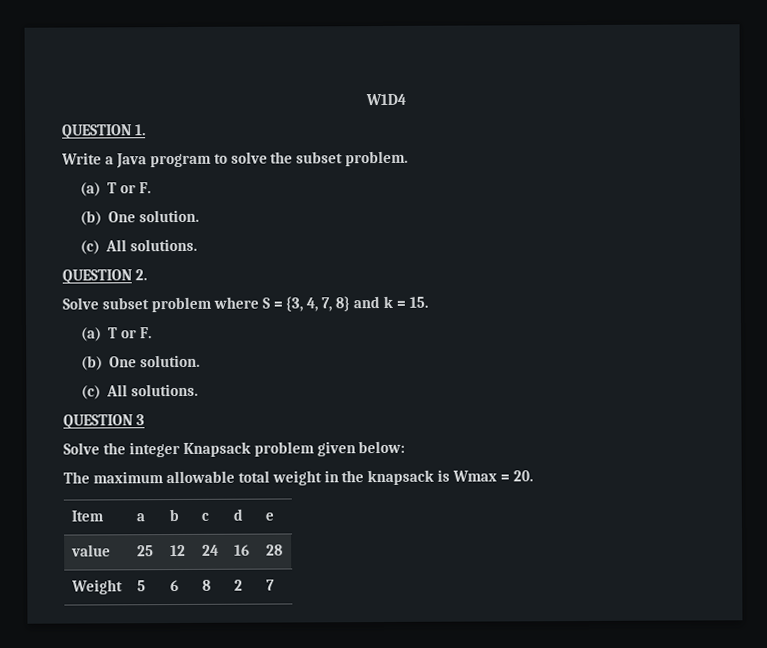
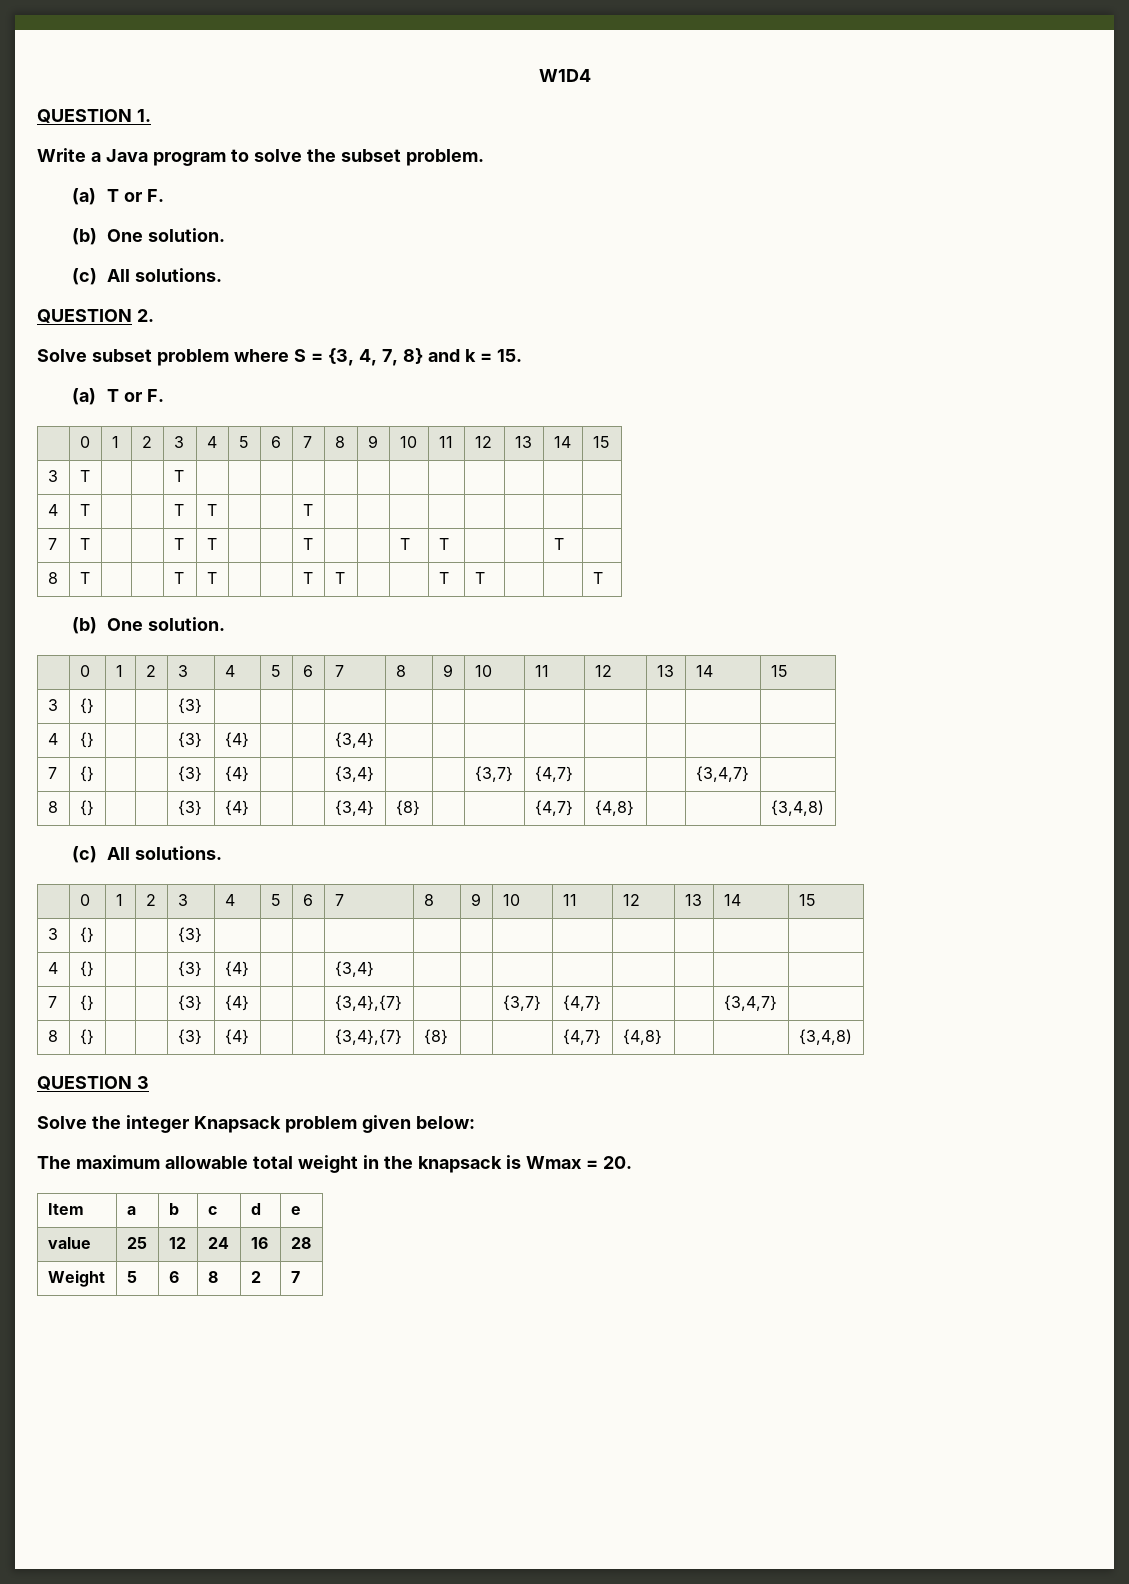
  Solve subset problem where S = {3, 4, 7, 8} and k = 15.
  (a) T or F.
+ | 0 | 1 | 2 | 3 | 4 | 5 | 6 | 7 | 8 | 9 | 10 | 11 | 12 | 13 | 14 | 15
+ 3 | T | | | T | | | | | | | | | | | |
+ 4 | T | | | T | T | | | T | | | | | | | |
+ 7 | T | | | T | T | | | T | | | T | T | | | T |
+ 8 | T | | | T | T | | | T | T | | | T | T | | | T
  (b) One solution.
+ | 0 | 1 | 2 | 3 | 4 | 5 | 6 | 7 | 8 | 9 | 10 | 11 | 12 | 13 | 14 | 15
+ 3 | {} | | | {3} | | | | | | | | | | | |
+ 4 | {} | | | {3} | {4} | | | {3,4} | | | | | | | |
+ 7 | {} | | | {3} | {4} | | | {3,4} | | | {3,7} | {4,7} | | | {3,4,7} |
+ 8 | {} | | | {3} | {4} | | | {3,4} | {8} | | | {4,7} | {4,8} | | | {3,4,8)
  (c) All solutions.
+ | 0 | 1 | 2 | 3 | 4 | 5 | 6 | 7 | 8 | 9 | 10 | 11 | 12 | 13 | 14 | 15
+ 3 | {} | | | {3} | | | | | | | | | | | |
+ 4 | {} | | | {3} | {4} | | | {3,4} | | | | | | | |
+ 7 | {} | | | {3} | {4} | | | {3,4},{7} | | | {3,7} | {4,7} | | | {3,4,7} |
+ 8 | {} | | | {3} | {4} | | | {3,4},{7} | {8} | | | {4,7} | {4,8} | | | {3,4,8)

